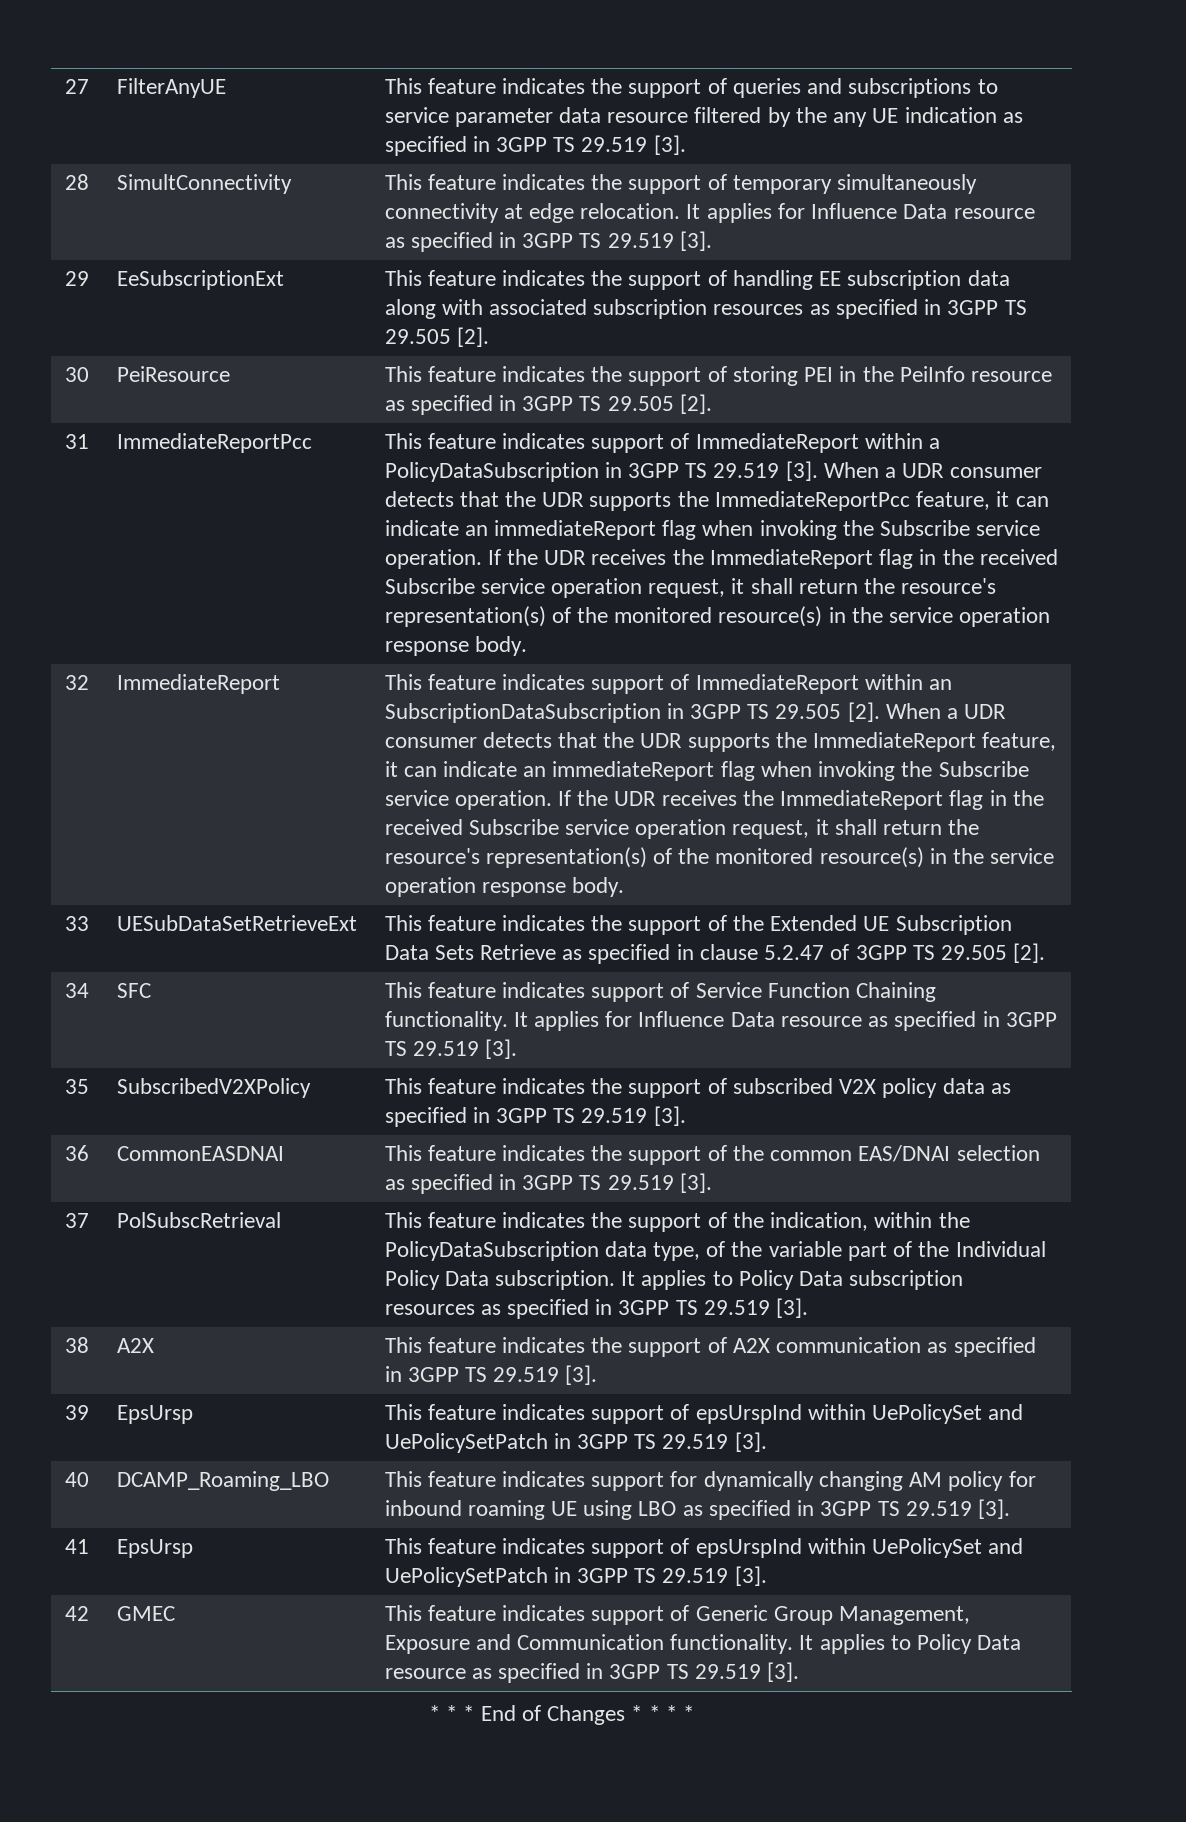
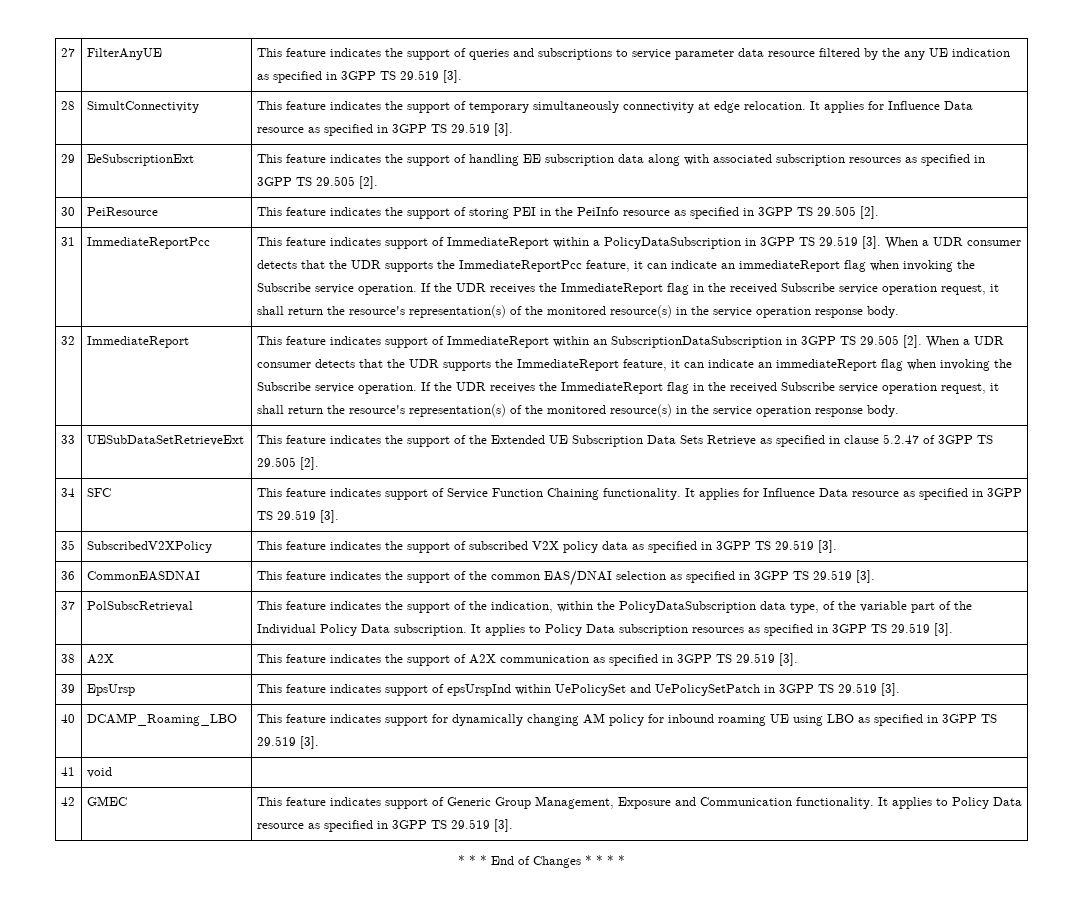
- 41 | EpsUrsp | This feature indicates support of epsUrspInd within UePolicySet and UePolicySetPatch in 3GPP TS 29.519 [3].
+ 41 | void |

